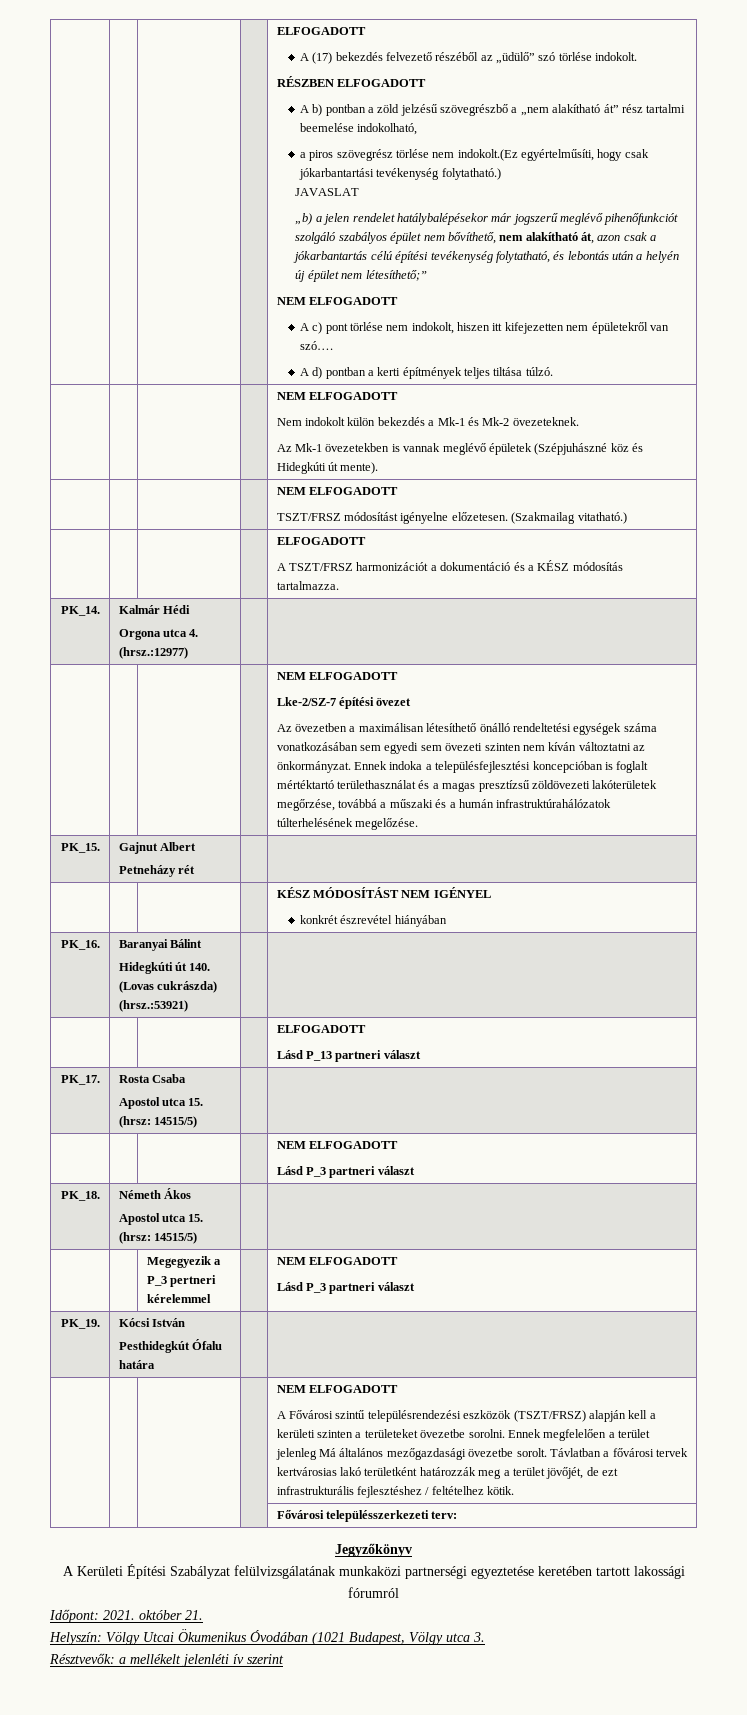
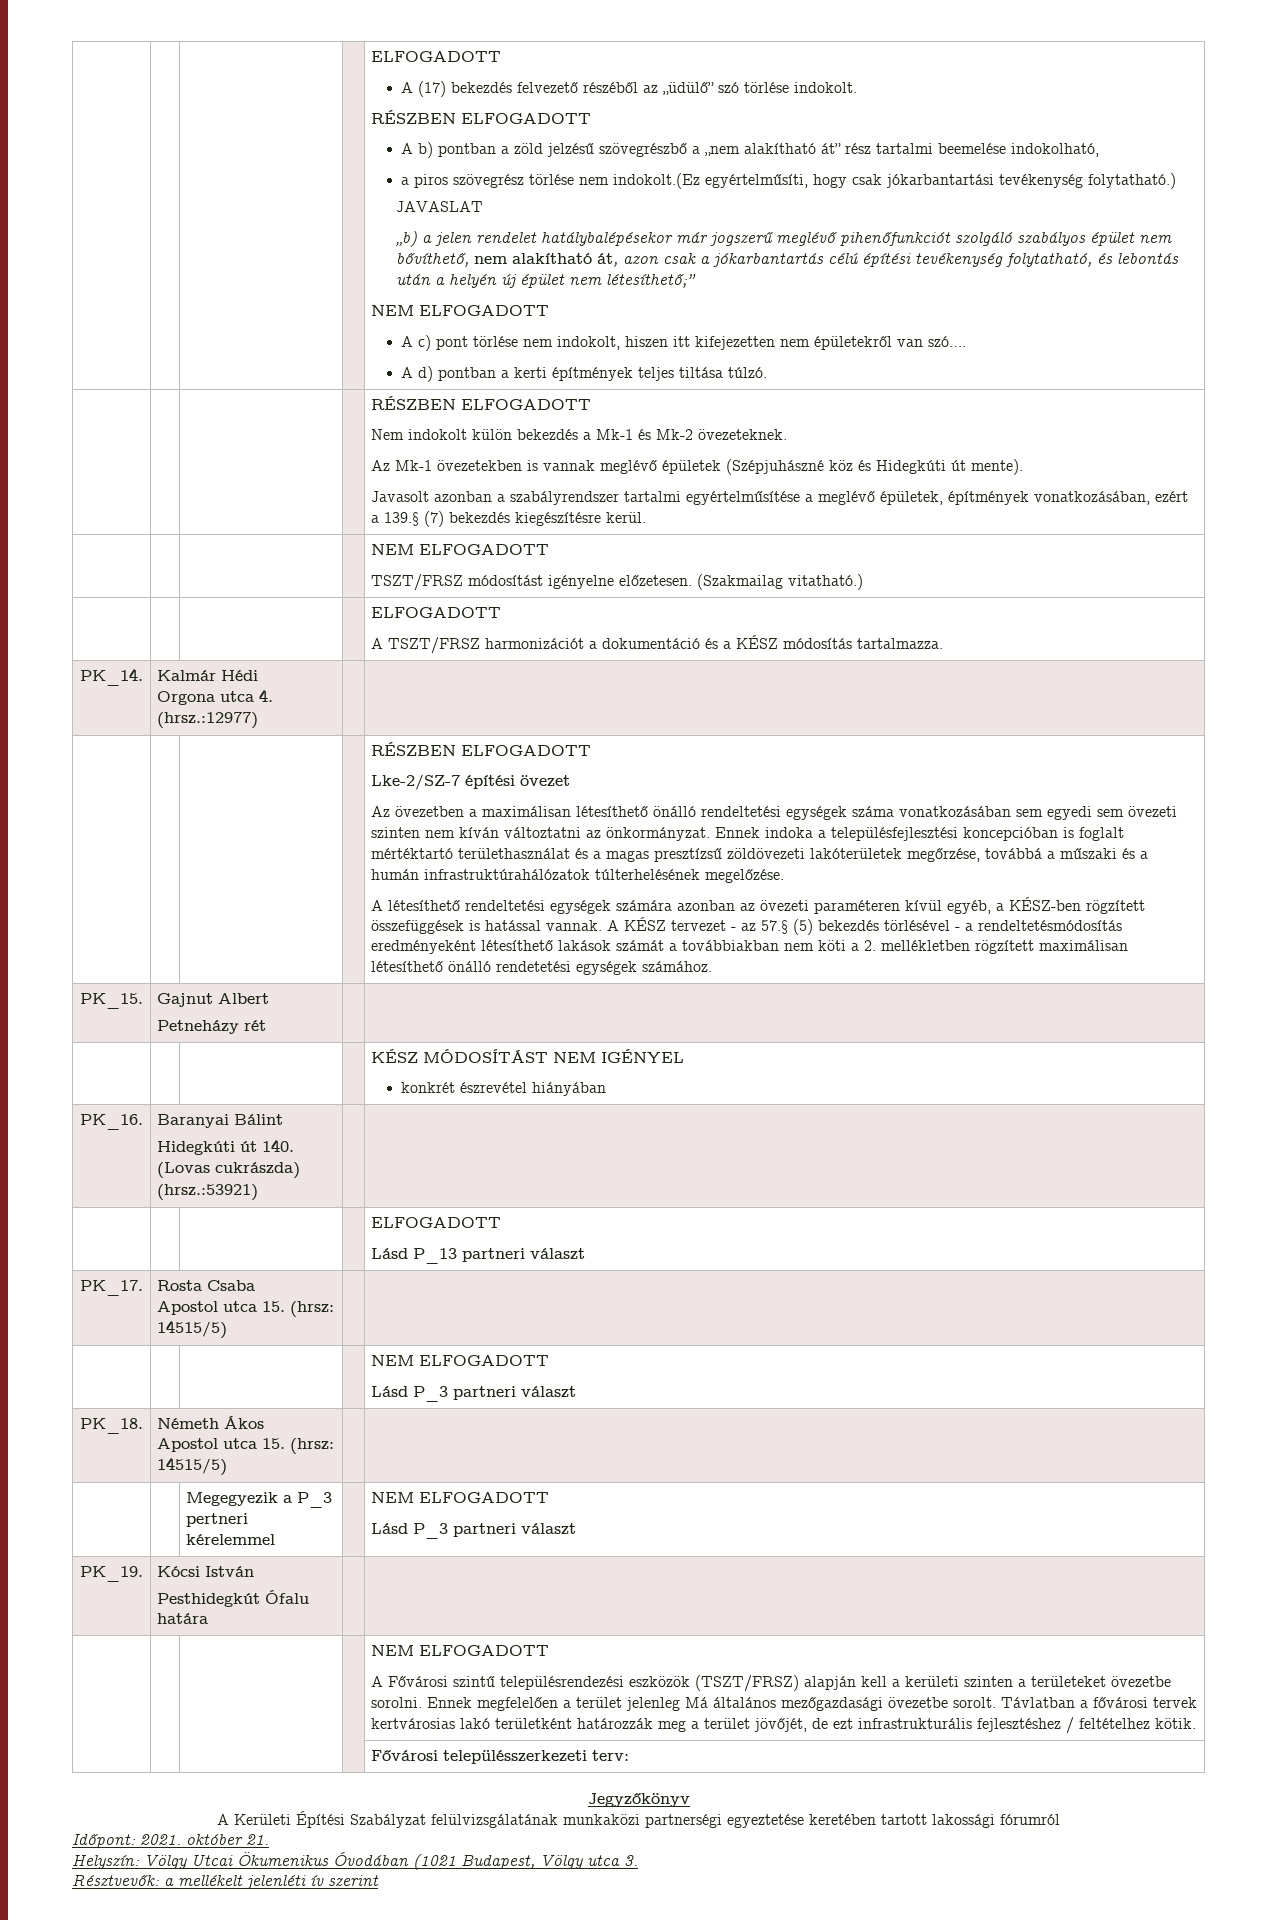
  A d) pontban a kerti építmények teljes tiltása túlzó.
- | | | | NEM ELFOGADOTT
+ | | | | RÉSZBEN ELFOGADOTT
+ Javasolt azonban a szabályrendszer tartalmi egyértelműsítése a meglévő épületek, építmények vonatkozásában, ezért a 139.§ (7) bekezdés kiegészítésre kerül.
  PK_14. | Kalmár Hédi
  Orgona utca 4. (hrsz.:12977) | |
- | | | | NEM ELFOGADOTT
+ | | | | RÉSZBEN ELFOGADOTT
+ A létesíthető rendeltetési egységek számára azonban az övezeti paraméteren kívül egyéb, a KÉSZ-ben rögzített összefüggések is hatással vannak. A KÉSZ tervezet - az 57.§ (5) bekezdés törlésével - a rendeltetésmódosítás eredményeként létesíthető lakások számát a továbbiakban nem köti a 2. mellékletben rögzített maximálisan létesíthető önálló rendetetési egységek számához.

